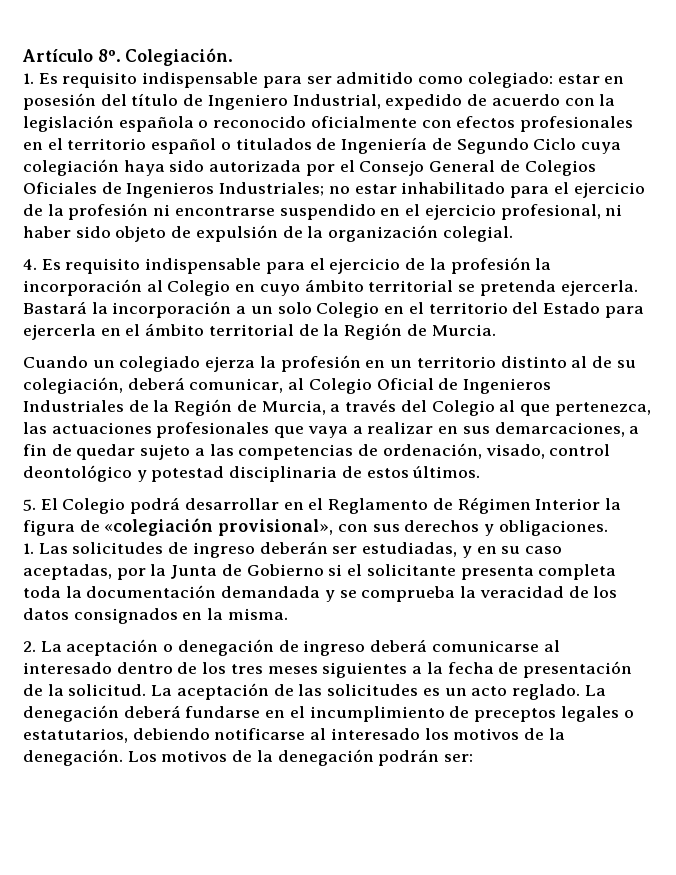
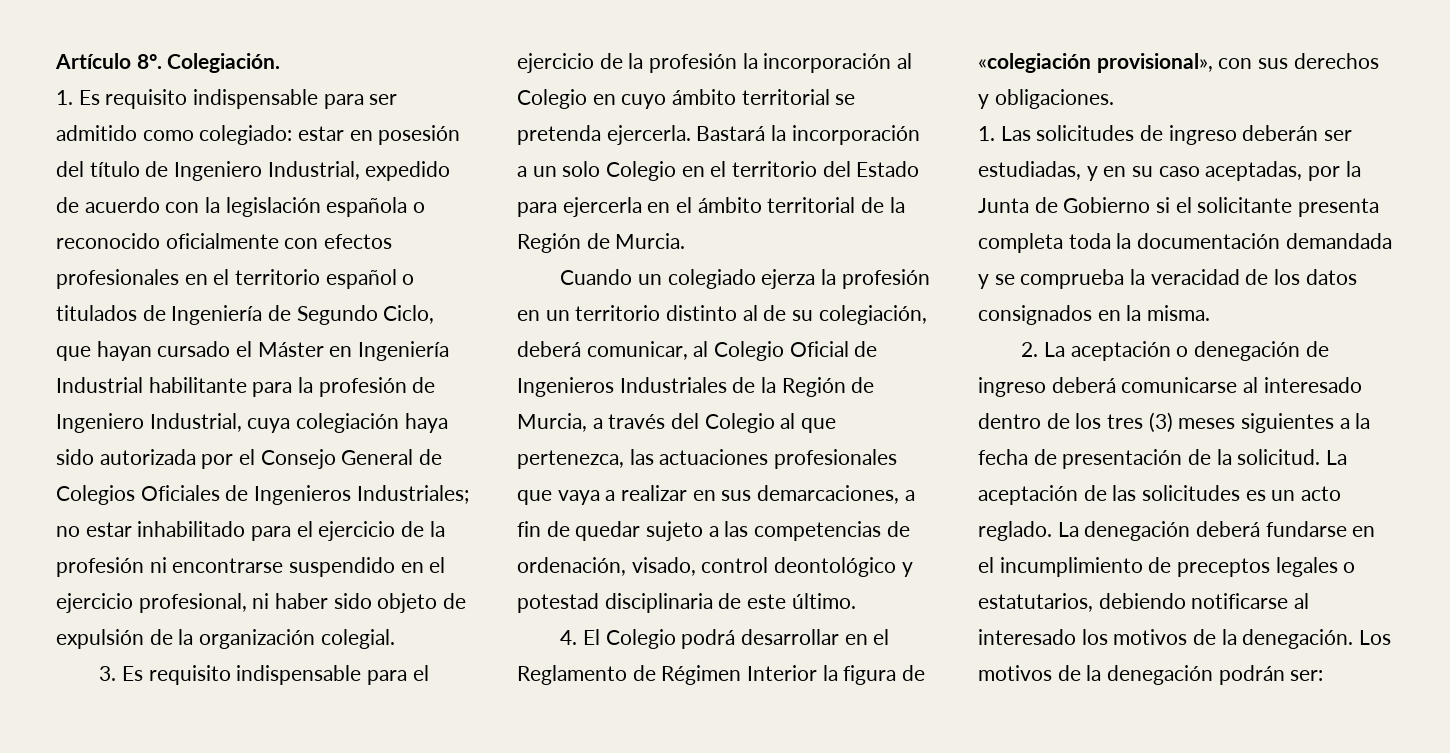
- estar en posesión del título de Ingeniero Industrial, expedido de acuerdo con la legislación española o reconocido oficialmente con efectos profesionales en el territorio español o titulados de Ingeniería de Segundo Ciclo cuya colegiación haya sido autorizada por el Consejo General de Colegios Oficiales de Ingenieros Industriales;
+ estar en posesión del título de Ingeniero Industrial, expedido de acuerdo con la legislación española o reconocido oficialmente con efectos profesionales en el territorio español o titulados de Ingeniería de Segundo Ciclo, que hayan cursado el Máster en Ingeniería Industrial habilitante para la profesión de Ingeniero Industrial, cuya colegiación haya sido autorizada por el Consejo General de Colegios Oficiales de Ingenieros Industriales;
- 4. Es requisito indispensable para el ejercicio de la profesión la incorporación al Colegio en cuyo ámbito territorial se pretenda ejercerla.
+ 3. Es requisito indispensable para el ejercicio de la profesión la incorporación al Colegio en cuyo ámbito territorial se pretenda ejercerla.
- Cuando un colegiado ejerza la profesión en un territorio distinto al de su colegiación, deberá comunicar, al Colegio Oficial de Ingenieros Industriales de la Región de Murcia, a través del Colegio al que pertenezca, las actuaciones profesionales que vaya a realizar en sus demarcaciones, a fin de quedar sujeto a las competencias de ordenación, visado, control deontológico y potestad disciplinaria de estos últimos.
- 5. El Colegio podrá desarrollar en el Reglamento de Régimen Interior la figura de «colegiación provisional», con sus derechos y obligaciones.
+ Cuando un colegiado ejerza la profesión en un territorio distinto al de su colegiación, deberá comunicar, al Colegio Oficial de Ingenieros Industriales de la Región de Murcia, a través del Colegio al que pertenezca, las actuaciones profesionales que vaya a realizar en sus demarcaciones, a fin de quedar sujeto a las competencias de ordenación, visado, control deontológico y potestad disciplinaria de este último.
+ 4. El Colegio podrá desarrollar en el Reglamento de Régimen Interior la figura de «colegiación provisional», con sus derechos y obligaciones.
- 2. La aceptación o denegación de ingreso deberá comunicarse al interesado dentro de los tres meses siguientes a la fecha de presentación de la solicitud.
+ 2. La aceptación o denegación de ingreso deberá comunicarse al interesado dentro de los tres (3) meses siguientes a la fecha de presentación de la solicitud.

